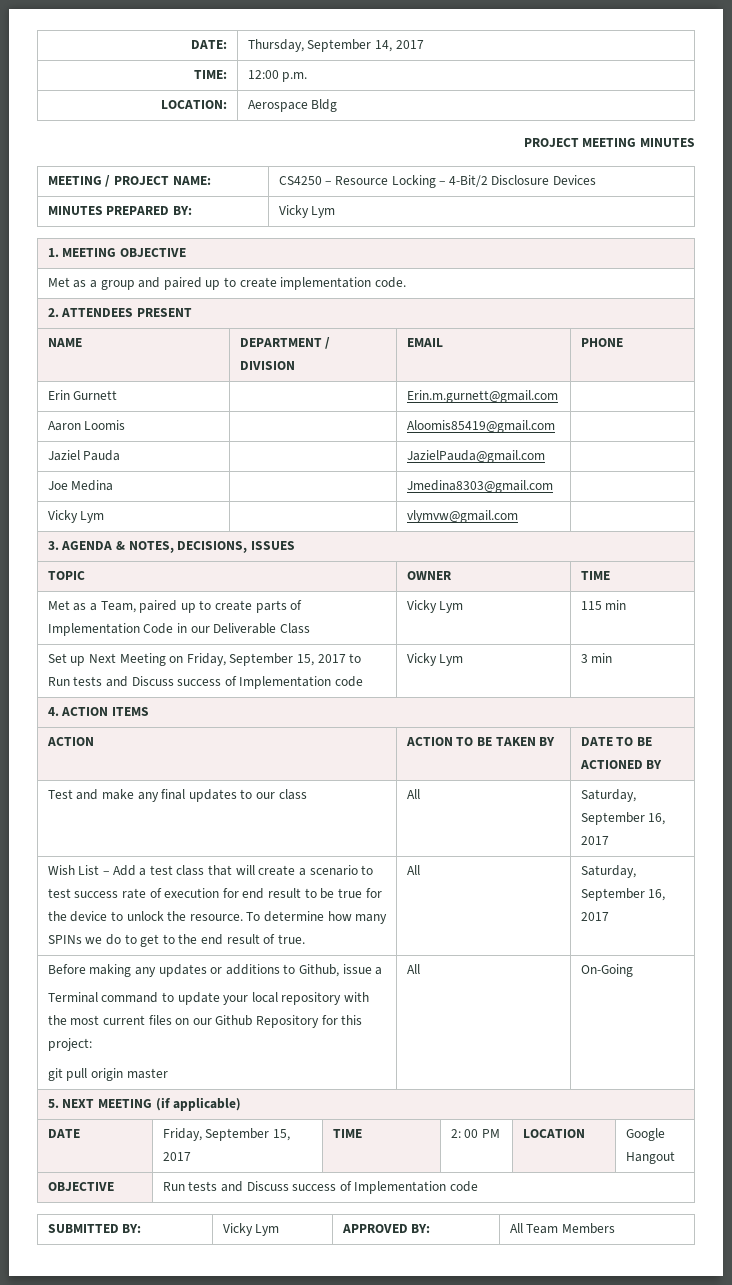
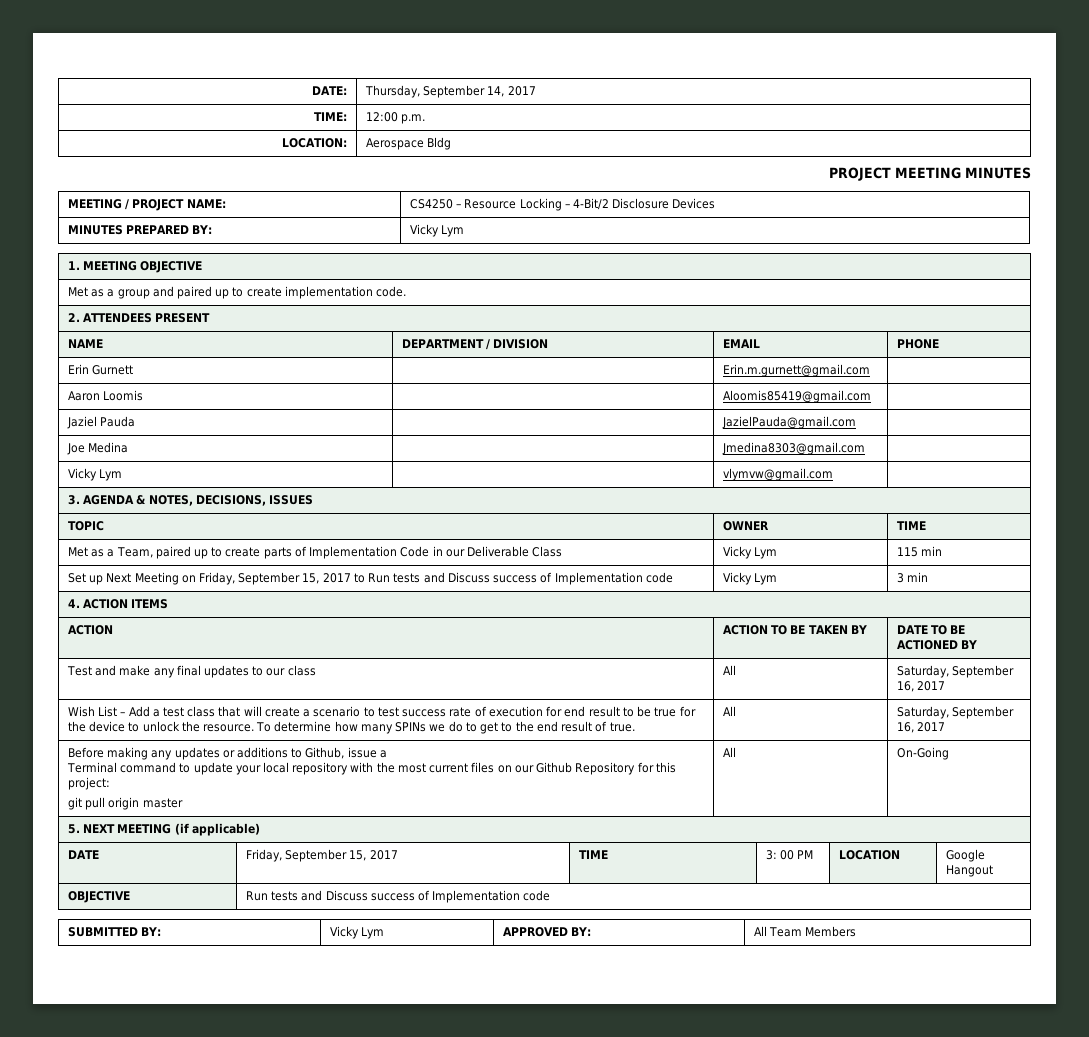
- DATE | Friday, September 15, 2017 | TIME | 2: 00 PM | LOCATION | Google Hangout
+ DATE | Friday, September 15, 2017 | TIME | 3: 00 PM | LOCATION | Google Hangout

